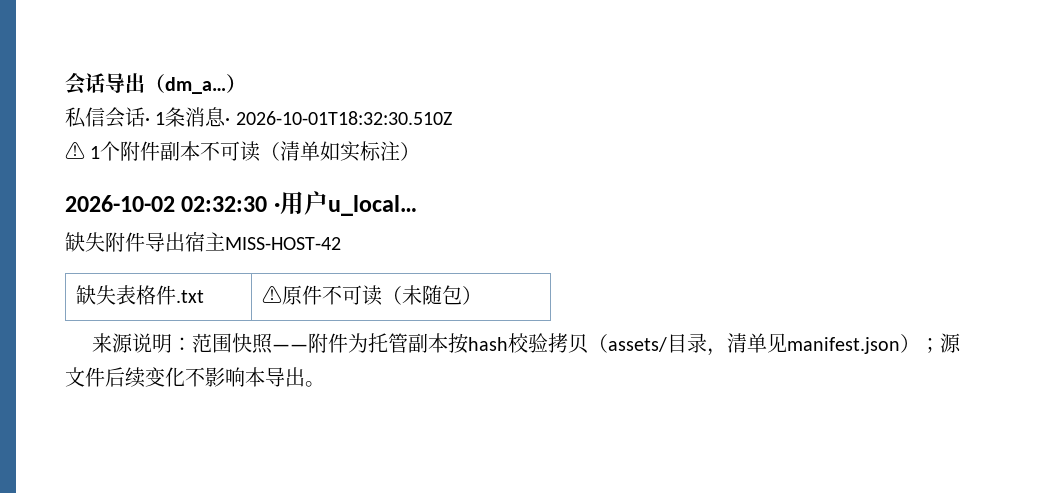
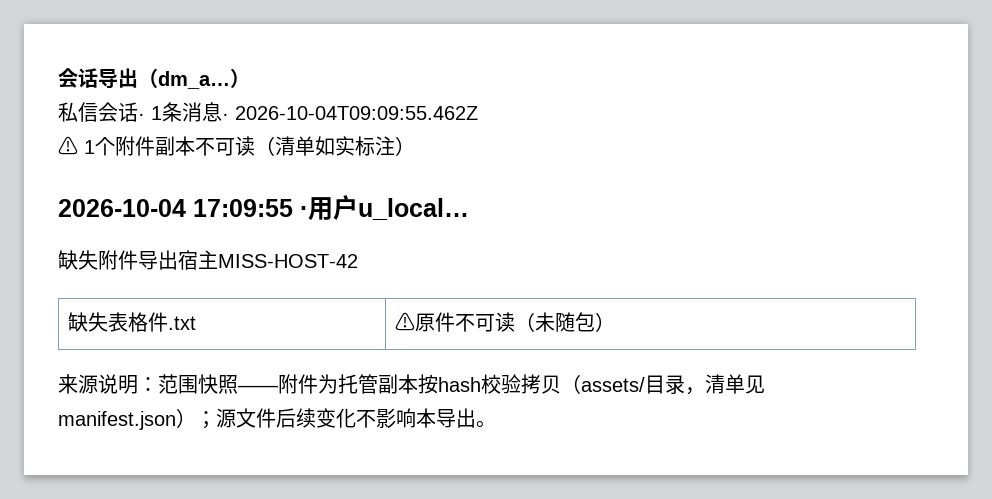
- 私信会话· 1条消息· 2026-10-01T18:32:30.510Z
+ 私信会话· 1条消息· 2026-10-04T09:09:55.462Z
- 2026-10-02 02:32:30 ·用户u_local…
+ 2026-10-04 17:09:55 ·用户u_local…

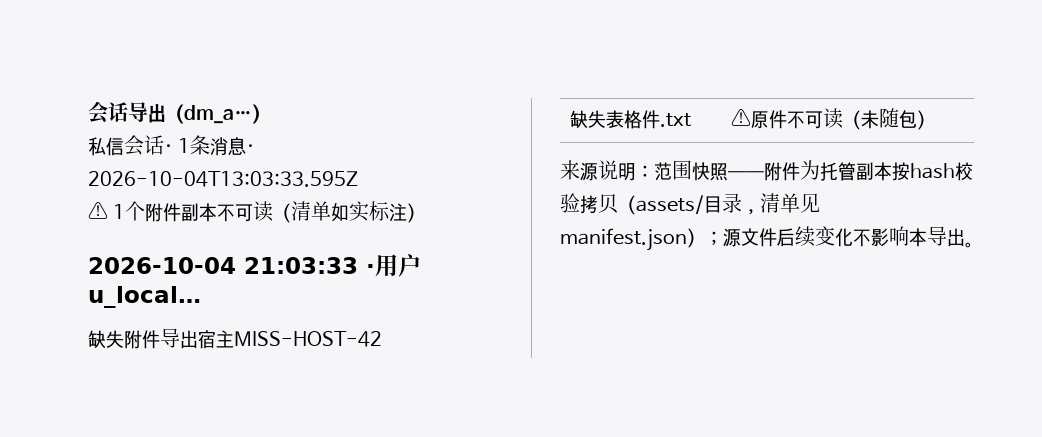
- 私信会话· 1条消息· 2026-10-04T09:09:55.462Z
+ 私信会话· 1条消息· 2026-10-04T13:03:33.595Z
- 2026-10-04 17:09:55 ·用户u_local…
+ 2026-10-04 21:03:33 ·用户u_local…

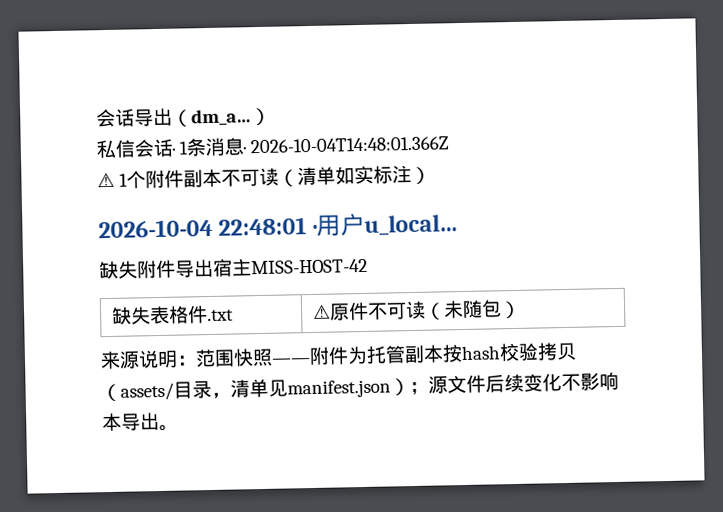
- 私信会话· 1条消息· 2026-10-04T13:03:33.595Z
+ 私信会话· 1条消息· 2026-10-04T14:48:01.366Z
- 2026-10-04 21:03:33 ·用户u_local…
+ 2026-10-04 22:48:01 ·用户u_local…

